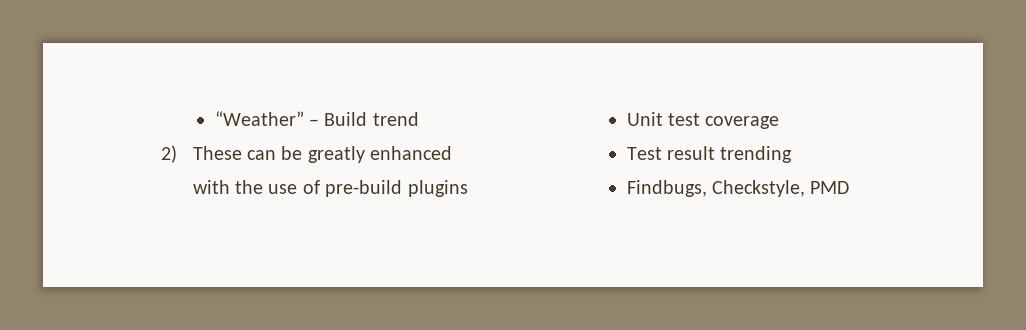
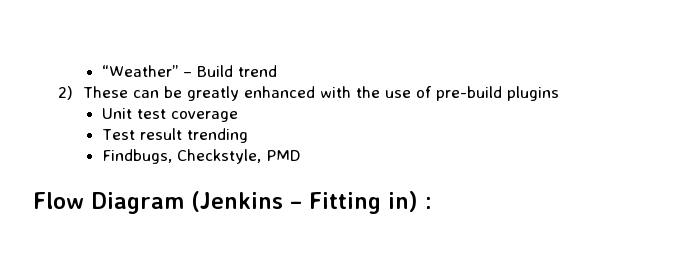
+ Flow Diagram (Jenkins – Fitting in) :

